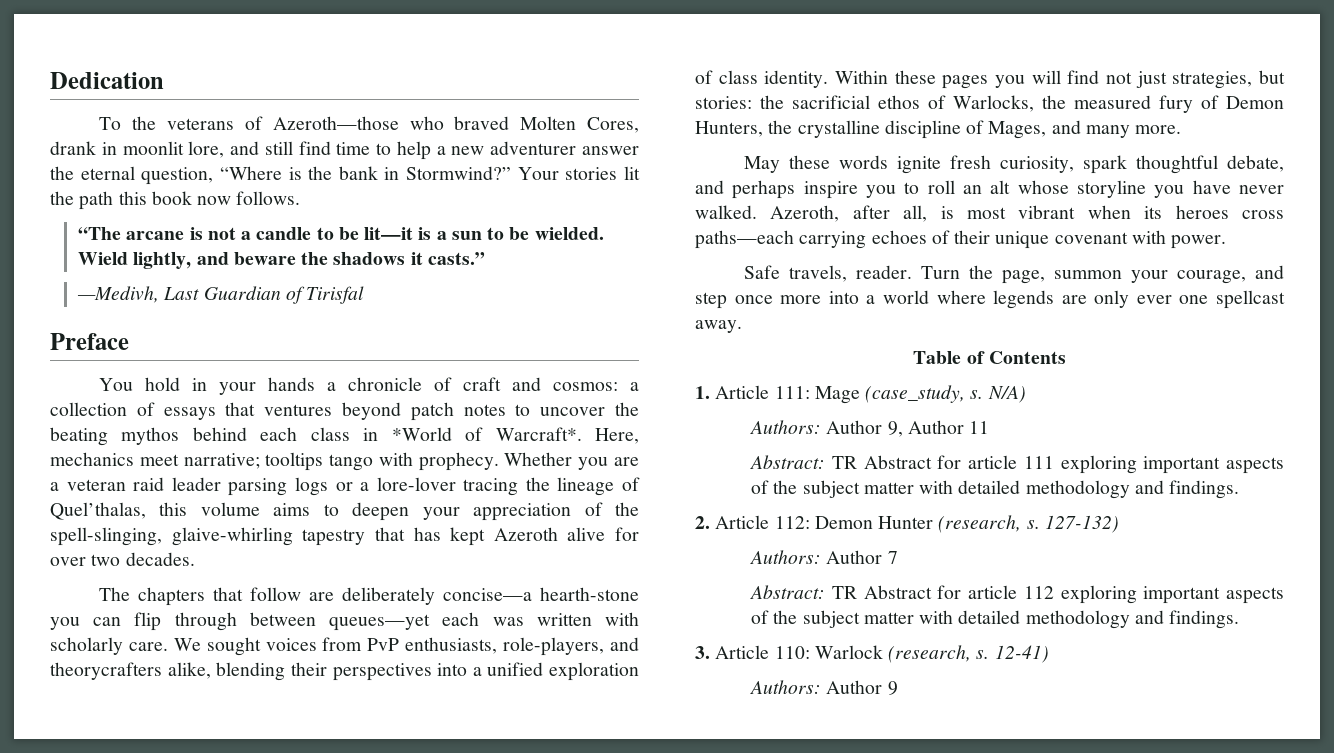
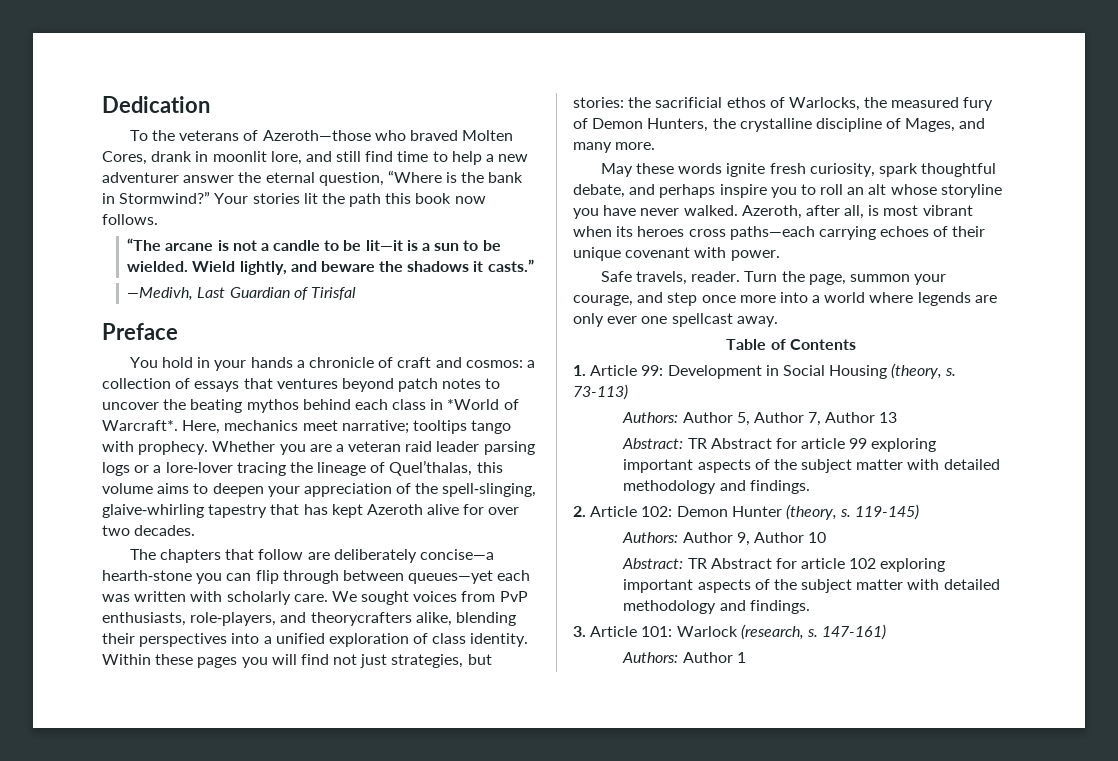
- 1. Article 111: Mage (case_study, s. N/A)
- Authors: Author 9, Author 11
- Abstract: TR Abstract for article 111 exploring important aspects of the subject matter with detailed methodology and findings.
+ 1. Article 99: Development in Social Housing (theory, s. 73-113)
+ Authors: Author 5, Author 7, Author 13
+ Abstract: TR Abstract for article 99 exploring important aspects of the subject matter with detailed methodology and findings.
- 2. Article 112: Demon Hunter (research, s. 127-132)
- Authors: Author 7
- Abstract: TR Abstract for article 112 exploring important aspects of the subject matter with detailed methodology and findings.
+ 2. Article 102: Demon Hunter (theory, s. 119-145)
+ Authors: Author 9, Author 10
+ Abstract: TR Abstract for article 102 exploring important aspects of the subject matter with detailed methodology and findings.
- 3. Article 110: Warlock (research, s.
+ 3. Article 101: Warlock (research, s.
- 12-41)
- Authors: Author 9
+ 147-161)
+ Authors: Author 1

